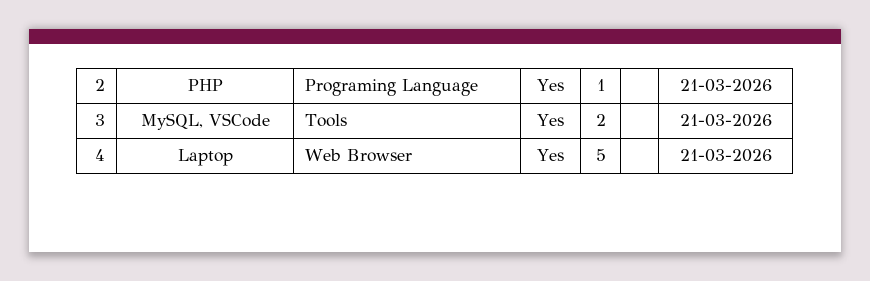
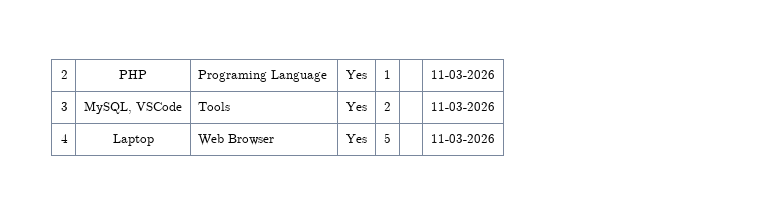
- 2 | PHP | Programing Language | Yes | 1 | | 21-03-2026
+ 2 | PHP | Programing Language | Yes | 1 | | 11-03-2026
- 3 | MySQL, VSCode | Tools | Yes | 2 | | 21-03-2026
+ 3 | MySQL, VSCode | Tools | Yes | 2 | | 11-03-2026
- 4 | Laptop | Web Browser | Yes | 5 | | 21-03-2026
+ 4 | Laptop | Web Browser | Yes | 5 | | 11-03-2026

